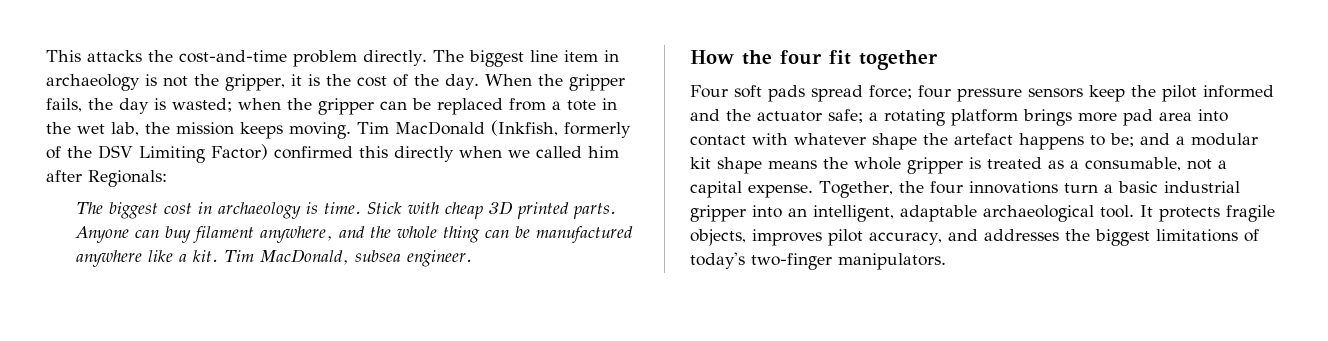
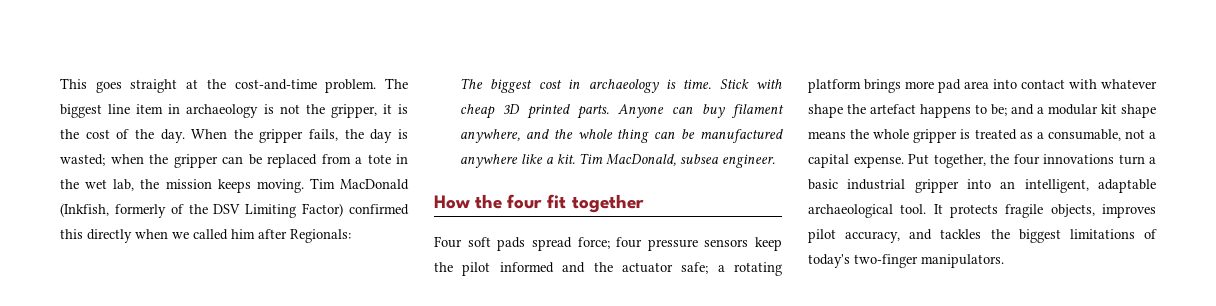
- This attacks the cost-and-time problem directly.
+ This goes straight at the cost-and-time problem.
- Together, the four innovations turn a basic industrial gripper into an intelligent, adaptable archaeological tool.
+ Put together, the four innovations turn a basic industrial gripper into an intelligent, adaptable archaeological tool.
- It protects fragile objects, improves pilot accuracy, and addresses the biggest limitations of today's two-finger manipulators.
+ It protects fragile objects, improves pilot accuracy, and tackles the biggest limitations of today's two-finger manipulators.

